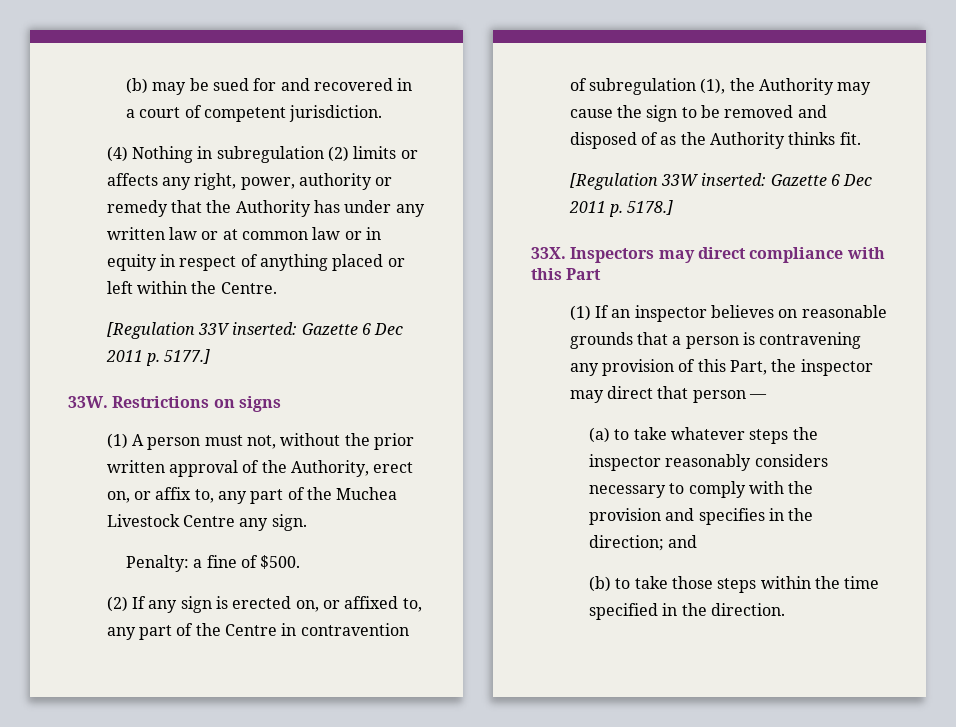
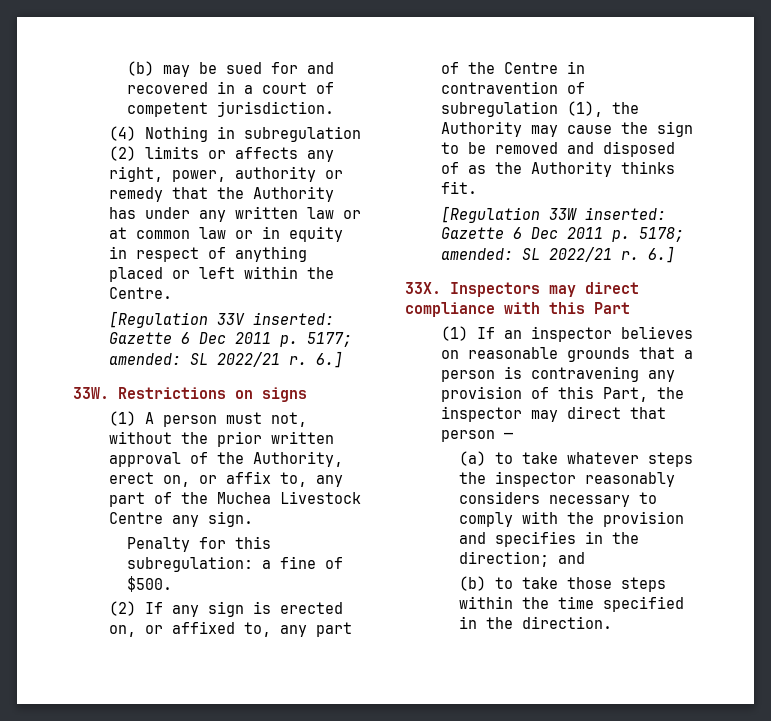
- [Regulation 33V inserted: Gazette 6 Dec 2011 p. 5177.]
+ [Regulation 33V inserted: Gazette 6 Dec 2011 p. 5177; amended: SL 2022/21 r. 6.]
- Penalty: a fine of $500.
+ Penalty for this subregulation: a fine of $500.
- [Regulation 33W inserted: Gazette 6 Dec 2011 p. 5178.]
+ [Regulation 33W inserted: Gazette 6 Dec 2011 p. 5178; amended: SL 2022/21 r. 6.]

